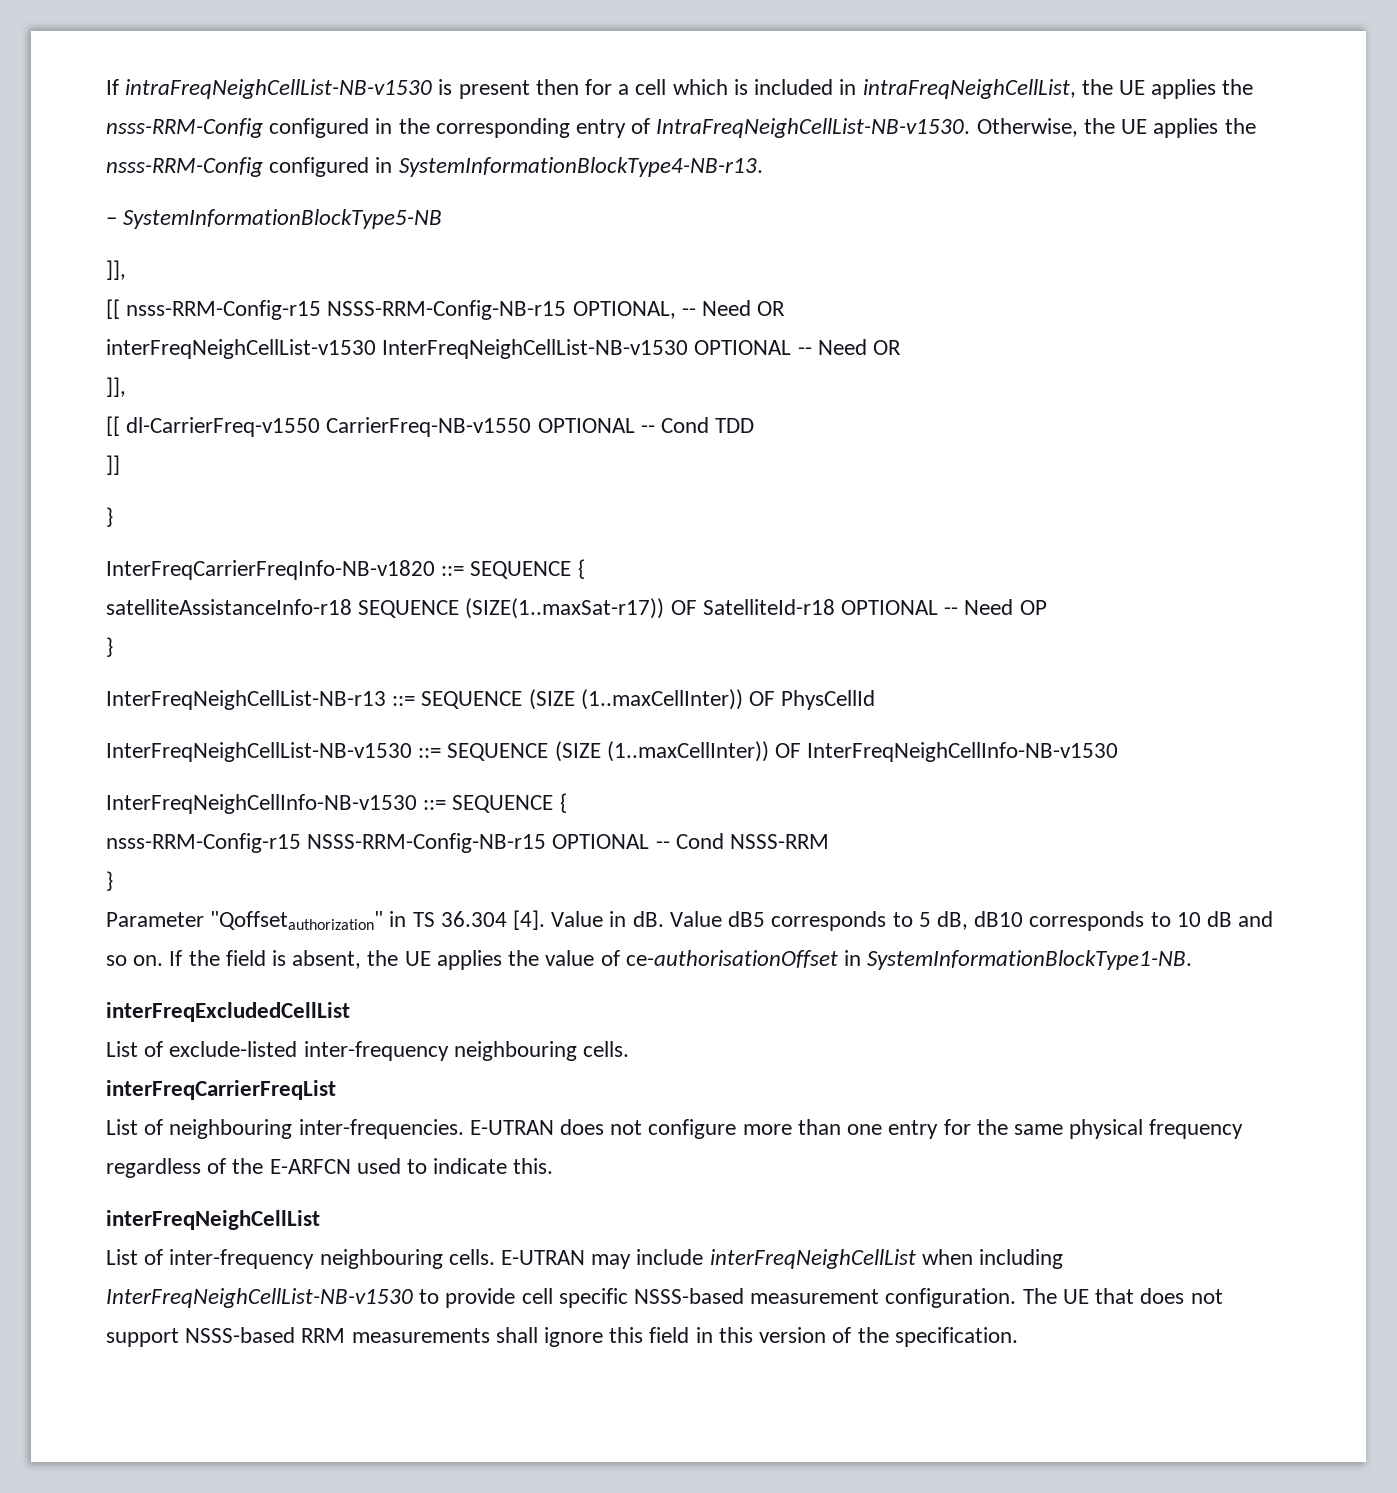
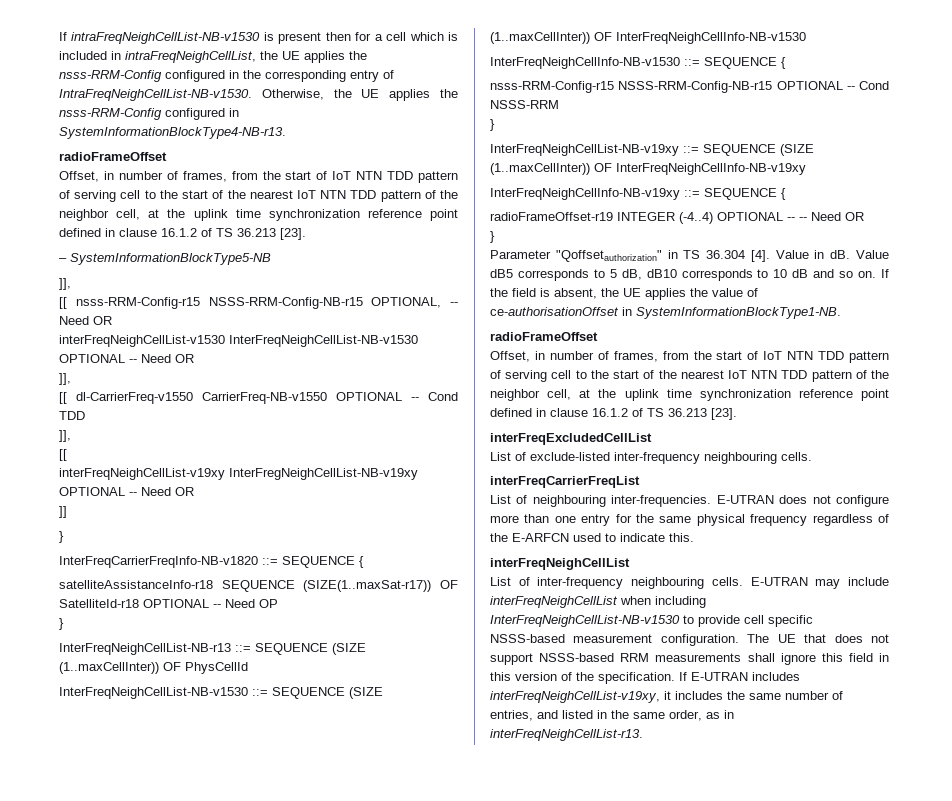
  Otherwise, the UE applies the nsss-RRM-Config configured in SystemInformationBlockType4-NB-r13.
+ radioFrameOffset
+ Offset, in number of frames, from the start of IoT NTN TDD pattern of serving cell to the start of the nearest IoT NTN TDD pattern of the neighbor cell, at the uplink time synchronization reference point defined in clause 16.1.2 of TS 36.213 [23].
  [[ dl-CarrierFreq-v1550 CarrierFreq-NB-v1550 OPTIONAL -- Cond TDD
+ ]],
+ [[
+ interFreqNeighCellList-v19xy InterFregNeighCellList-NB-v19xy OPTIONAL -- Need OR
+ InterFreqNeighCellList-NB-v19xy ::= SEQUENCE (SIZE (1..maxCellInter)) OF InterFreqNeighCellInfo-NB-v19xy
+ InterFreqNeighCellInfo-NB-v19xy ::= SEQUENCE {
+ radioFrameOffset-r19 INTEGER (-4..4) OPTIONAL -- -- Need OR
+ }
  If the field is absent, the UE applies the value of ce-authorisationOffset in SystemInformationBlockType1-NB.
+ radioFrameOffset
+ Offset, in number of frames, from the start of IoT NTN TDD pattern of serving cell to the start of the nearest IoT NTN TDD pattern of the neighbor cell, at the uplink time synchronization reference point defined in clause 16.1.2 of TS 36.213 [23].
+ If E-UTRAN includes interFreqNeighCellList-v19xy, it includes the same number of entries, and listed in the same order, as in interFreqNeighCellList-r13.

